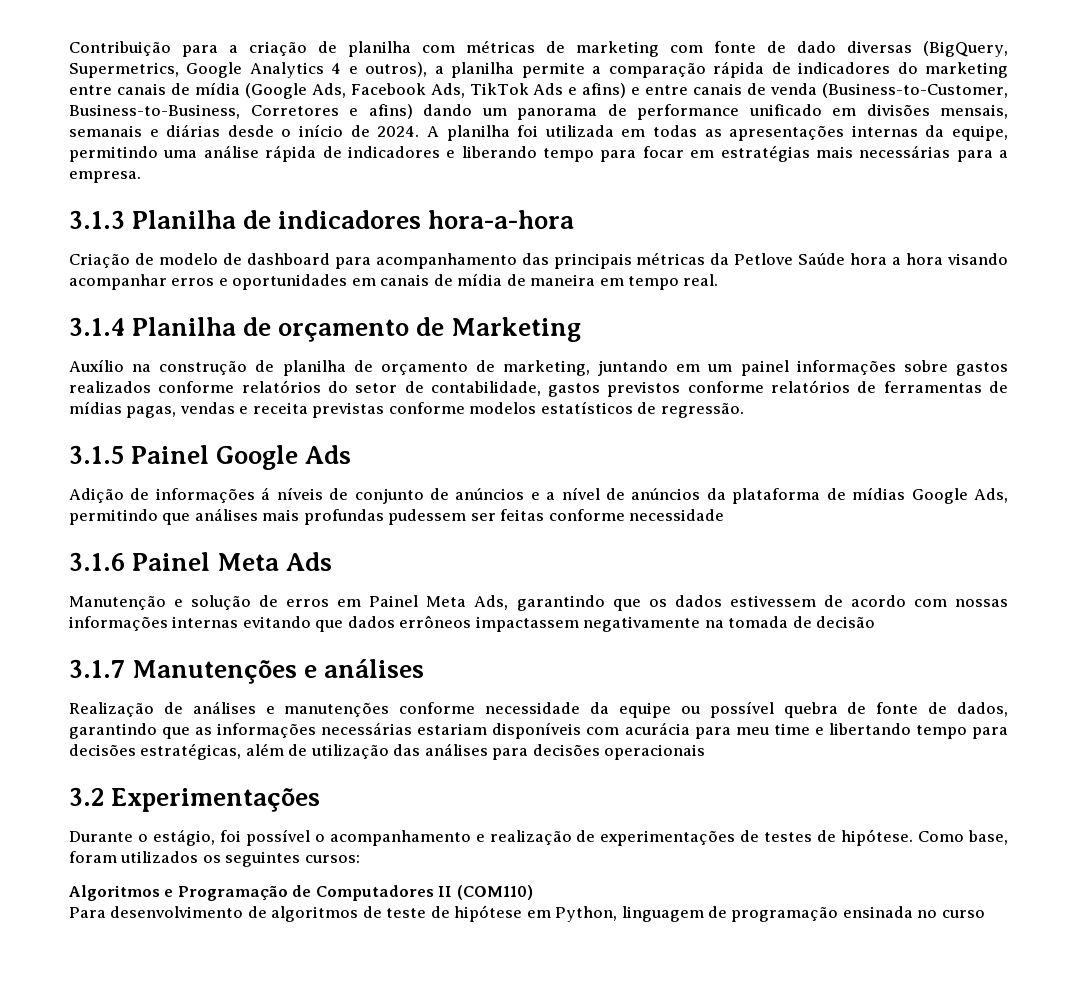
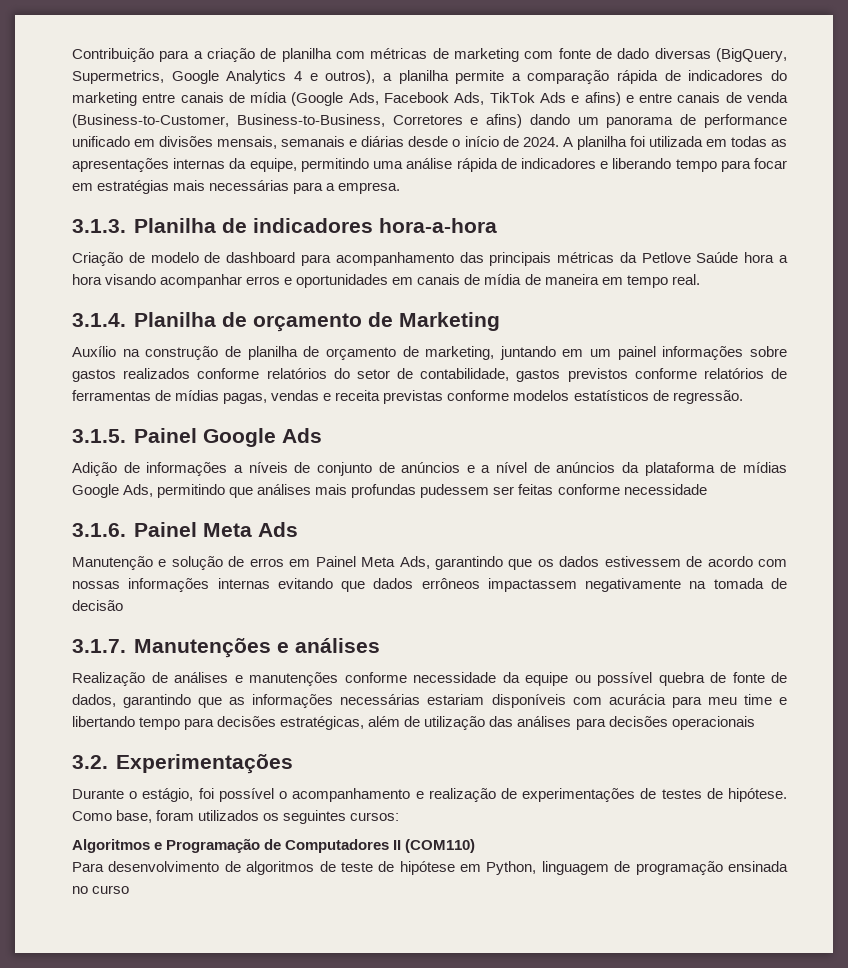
- 3.1.3 Planilha de indicadores hora-a-hora
+ 3.1.3. Planilha de indicadores hora-a-hora
- 3.1.4 Planilha de orçamento de Marketing
+ 3.1.4. Planilha de orçamento de Marketing
- 3.1.5 Painel Google Ads
+ 3.1.5. Painel Google Ads
- Adição de informações á níveis de conjunto de anúncios e a nível de anúncios da plataforma de mídias Google Ads, permitindo que análises mais profundas pudessem ser feitas conforme necessidade
+ Adição de informações a níveis de conjunto de anúncios e a nível de anúncios da plataforma de mídias Google Ads, permitindo que análises mais profundas pudessem ser feitas conforme necessidade
- 3.1.6 Painel Meta Ads
+ 3.1.6. Painel Meta Ads
- 3.1.7 Manutenções e análises
+ 3.1.7. Manutenções e análises
- 3.2 Experimentações
+ 3.2. Experimentações

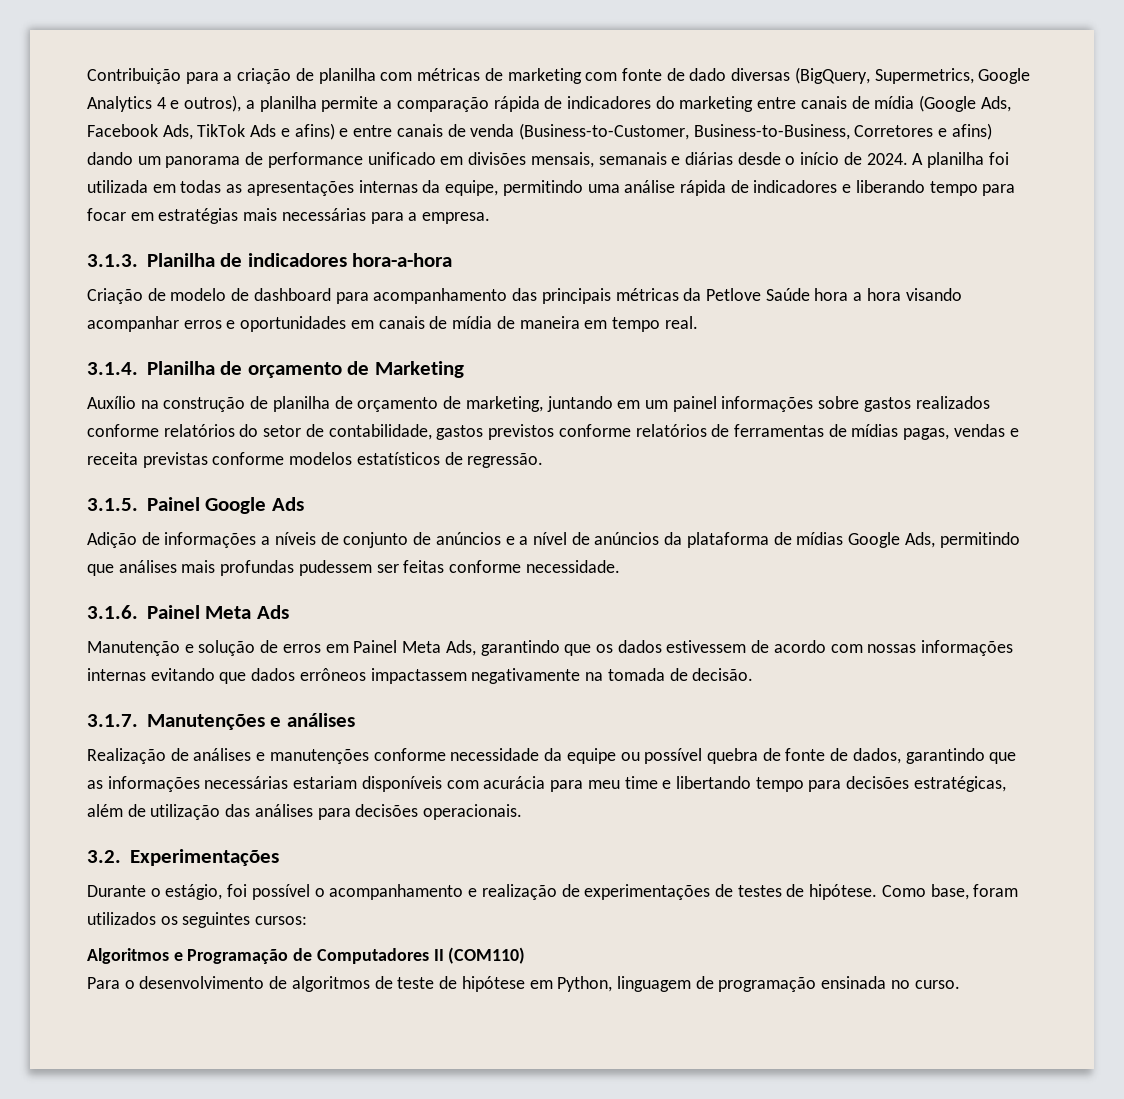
- Adição de informações a níveis de conjunto de anúncios e a nível de anúncios da plataforma de mídias Google Ads, permitindo que análises mais profundas pudessem ser feitas conforme necessidade
+ Adição de informações a níveis de conjunto de anúncios e a nível de anúncios da plataforma de mídias Google Ads, permitindo que análises mais profundas pudessem ser feitas conforme necessidade.
- Manutenção e solução de erros em Painel Meta Ads, garantindo que os dados estivessem de acordo com nossas informações internas evitando que dados errôneos impactassem negativamente na tomada de decisão
+ Manutenção e solução de erros em Painel Meta Ads, garantindo que os dados estivessem de acordo com nossas informações internas evitando que dados errôneos impactassem negativamente na tomada de decisão.
- Realização de análises e manutenções conforme necessidade da equipe ou possível quebra de fonte de dados, garantindo que as informações necessárias estariam disponíveis com acurácia para meu time e libertando tempo para decisões estratégicas, além de utilização das análises para decisões operacionais
+ Realização de análises e manutenções conforme necessidade da equipe ou possível quebra de fonte de dados, garantindo que as informações necessárias estariam disponíveis com acurácia para meu time e libertando tempo para decisões estratégicas, além de utilização das análises para decisões operacionais.
- Para desenvolvimento de algoritmos de teste de hipótese em Python, linguagem de programação ensinada no curso
+ Para o desenvolvimento de algoritmos de teste de hipótese em Python, linguagem de programação ensinada no curso.

